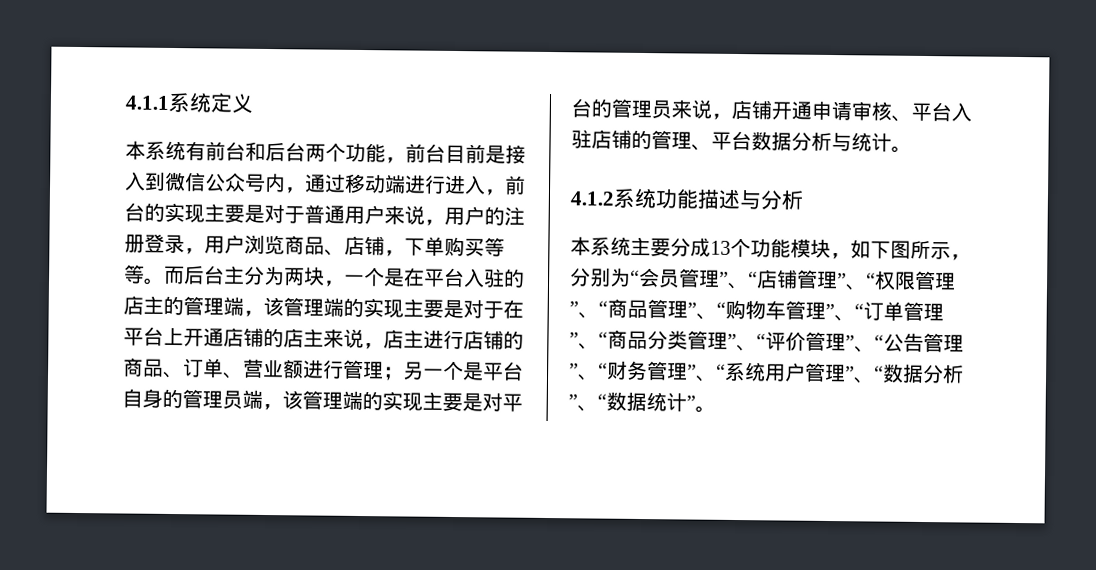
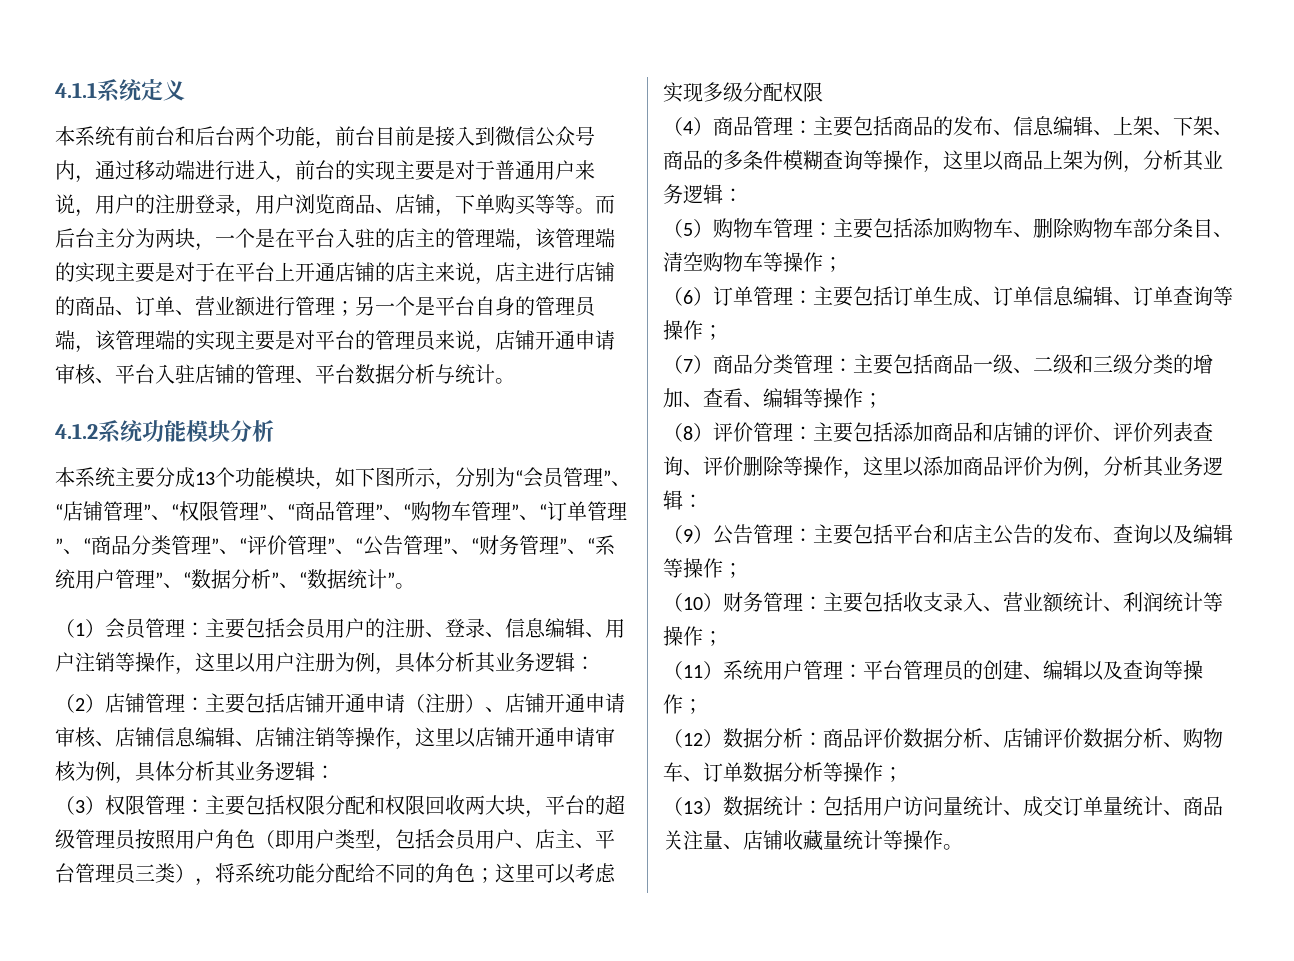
- 4.1.2系统功能描述与分析
+ 4.1.2系统功能模块分析
+ （1）会员管理：主要包括会员用户的注册、登录、信息编辑、用户注销等操作，这里以用户注册为例，具体分析其业务逻辑：
+ （2）店铺管理：主要包括店铺开通申请（注册）、店铺开通申请审核、店铺信息编辑、店铺注销等操作，这里以店铺开通申请审核为例，具体分析其业务逻辑：
+ （3）权限管理：主要包括权限分配和权限回收两大块，平台的超级管理员按照用户角色（即用户类型，包括会员用户、店主、平台管理员三类），将系统功能分配给不同的角色；这里可以考虑实现多级分配权限
+ （4）商品管理：主要包括商品的发布、信息编辑、上架、下架、商品的多条件模糊查询等操作，这里以商品上架为例，分析其业务逻辑：
+ （5）购物车管理：主要包括添加购物车、删除购物车部分条目、清空购物车等操作；
+ （6）订单管理：主要包括订单生成、订单信息编辑、订单查询等操作；
+ （7）商品分类管理：主要包括商品一级、二级和三级分类的增加、查看、编辑等操作；
+ （8）评价管理：主要包括添加商品和店铺的评价、评价列表查询、评价删除等操作，这里以添加商品评价为例，分析其业务逻辑：
+ （9）公告管理：主要包括平台和店主公告的发布、查询以及编辑等操作；
+ （10）财务管理：主要包括收支录入、营业额统计、利润统计等操作；
+ （11）系统用户管理：平台管理员的创建、编辑以及查询等操作；
+ （12）数据分析：商品评价数据分析、店铺评价数据分析、购物车、订单数据分析等操作；
+ （13）数据统计：包括用户访问量统计、成交订单量统计、商品关注量、店铺收藏量统计等操作。

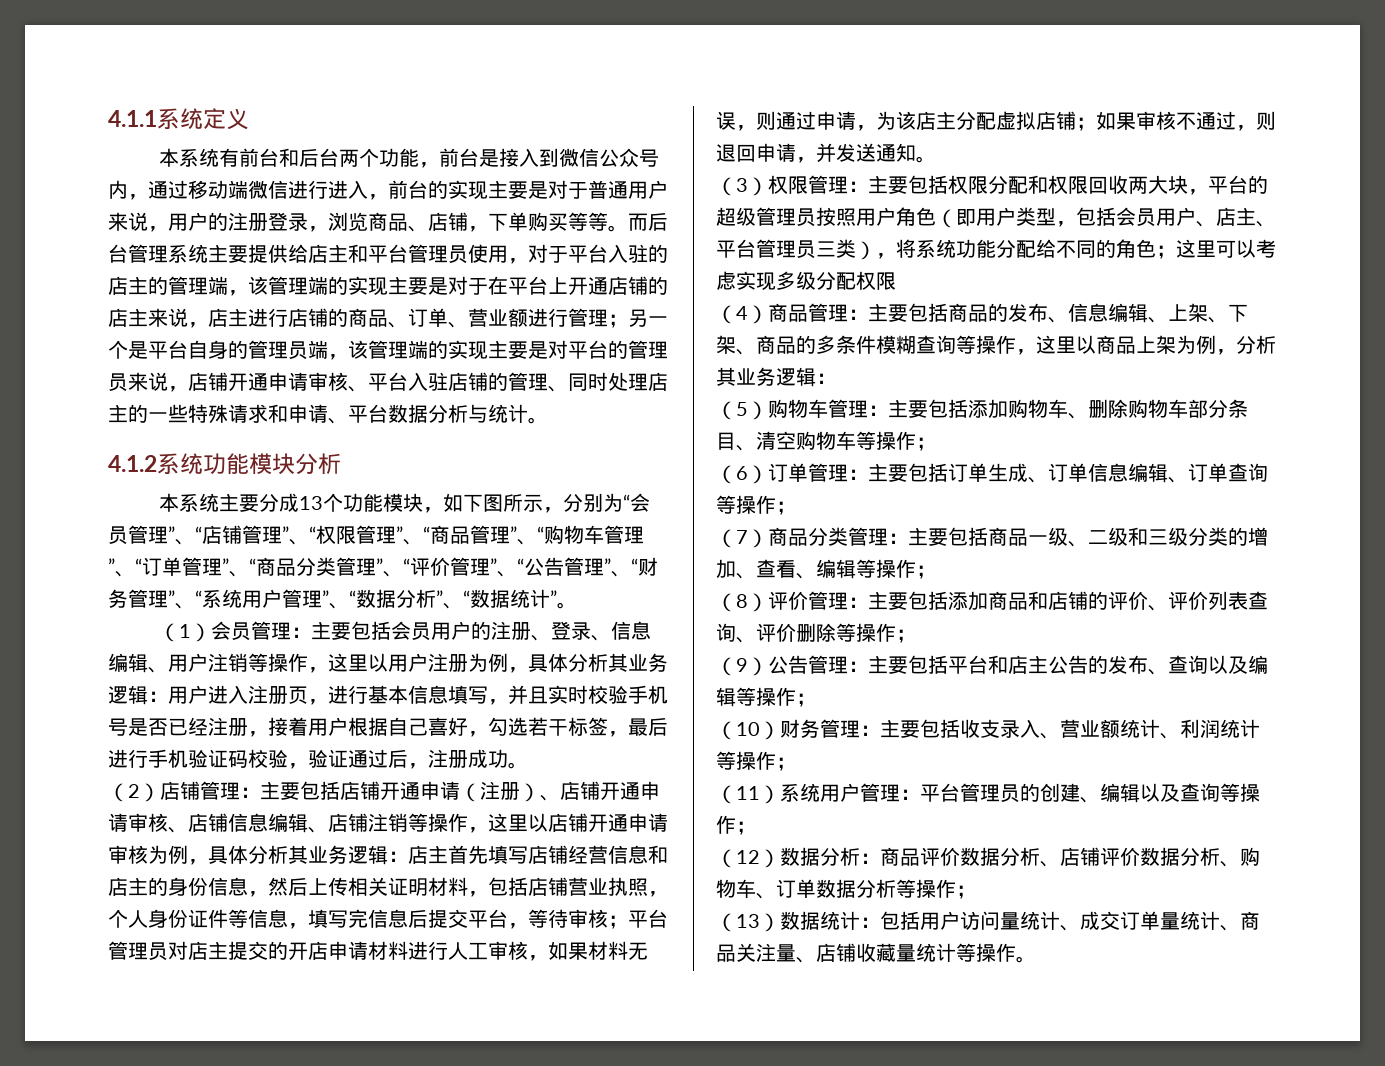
- 本系统有前台和后台两个功能，前台目前是接入到微信公众号内，通过移动端进行进入，前台的实现主要是对于普通用户来说，用户的注册登录，用户浏览商品、店铺，下单购买等等。
+ 本系统有前台和后台两个功能，前台是接入到微信公众号内，通过移动端微信进行进入，前台的实现主要是对于普通用户来说，用户的注册登录，浏览商品、店铺，下单购买等等。
- 而后台主分为两块，一个是在平台入驻的店主的管理端，该管理端的实现主要是对于在平台上开通店铺的店主来说，店主进行店铺的商品、订单、营业额进行管理；
+ 而后台管理系统主要提供给店主和平台管理员使用，对于平台入驻的店主的管理端，该管理端的实现主要是对于在平台上开通店铺的店主来说，店主进行店铺的商品、订单、营业额进行管理；
- 另一个是平台自身的管理员端，该管理端的实现主要是对平台的管理员来说，店铺开通申请审核、平台入驻店铺的管理、平台数据分析与统计。
+ 另一个是平台自身的管理员端，该管理端的实现主要是对平台的管理员来说，店铺开通申请审核、平台入驻店铺的管理、同时处理店主的一些特殊请求和申请、平台数据分析与统计。
- （1）会员管理：主要包括会员用户的注册、登录、信息编辑、用户注销等操作，这里以用户注册为例，具体分析其业务逻辑：
+ （1）会员管理：主要包括会员用户的注册、登录、信息编辑、用户注销等操作，这里以用户注册为例，具体分析其业务逻辑：用户进入注册页，进行基本信息填写，并且实时校验手机号是否已经注册，接着用户根据自己喜好，勾选若干标签，最后进行手机验证码校验，验证通过后，注册成功。
- （2）店铺管理：主要包括店铺开通申请（注册）、店铺开通申请审核、店铺信息编辑、店铺注销等操作，这里以店铺开通申请审核为例，具体分析其业务逻辑：
+ （2）店铺管理：主要包括店铺开通申请（注册）、店铺开通申请审核、店铺信息编辑、店铺注销等操作，这里以店铺开通申请审核为例，具体分析其业务逻辑：店主首先填写店铺经营信息和店主的身份信息，然后上传相关证明材料，包括店铺营业执照，个人身份证件等信息，填写完信息后提交平台，等待审核；平台管理员对店主提交的开店申请材料进行人工审核，如果材料无误，则通过申请，为该店主分配虚拟店铺；如果审核不通过，则退回申请，并发送通知。
- （8）评价管理：主要包括添加商品和店铺的评价、评价列表查询、评价删除等操作，这里以添加商品评价为例，分析其业务逻辑：
+ （8）评价管理：主要包括添加商品和店铺的评价、评价列表查询、评价删除等操作；

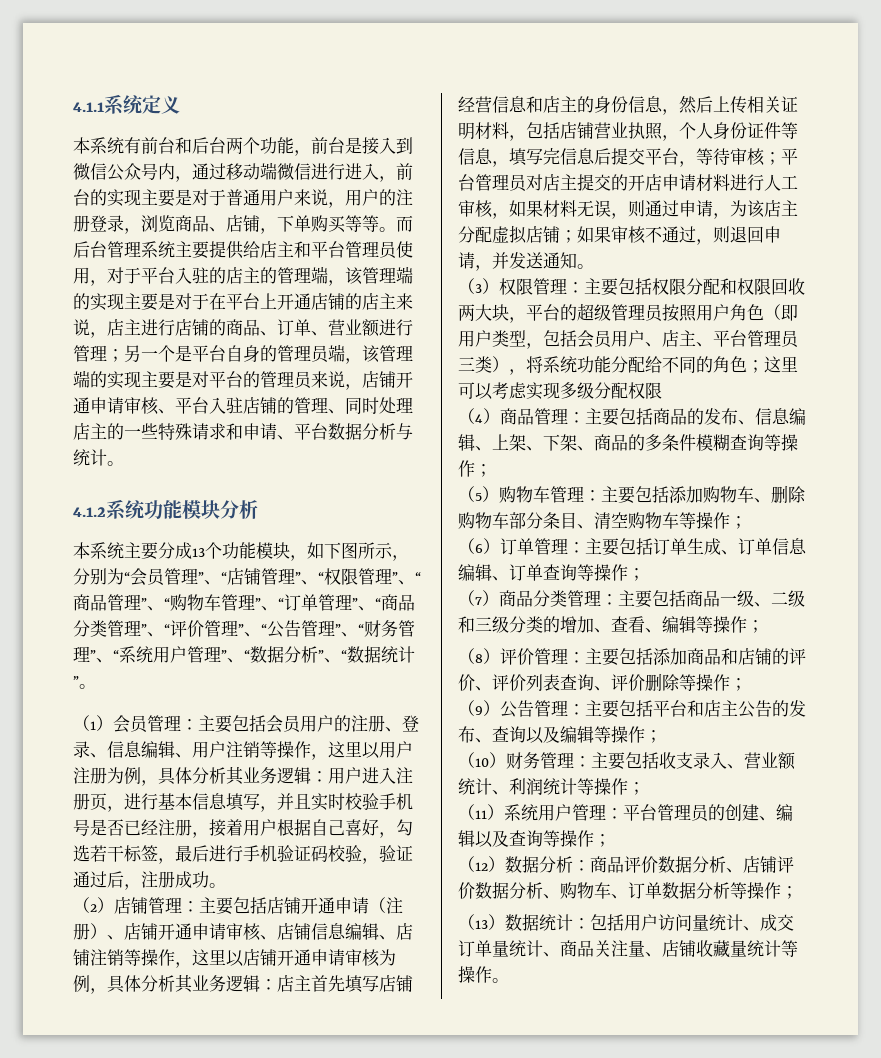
- （4）商品管理：主要包括商品的发布、信息编辑、上架、下架、商品的多条件模糊查询等操作，这里以商品上架为例，分析其业务逻辑：
+ （4）商品管理：主要包括商品的发布、信息编辑、上架、下架、商品的多条件模糊查询等操作；

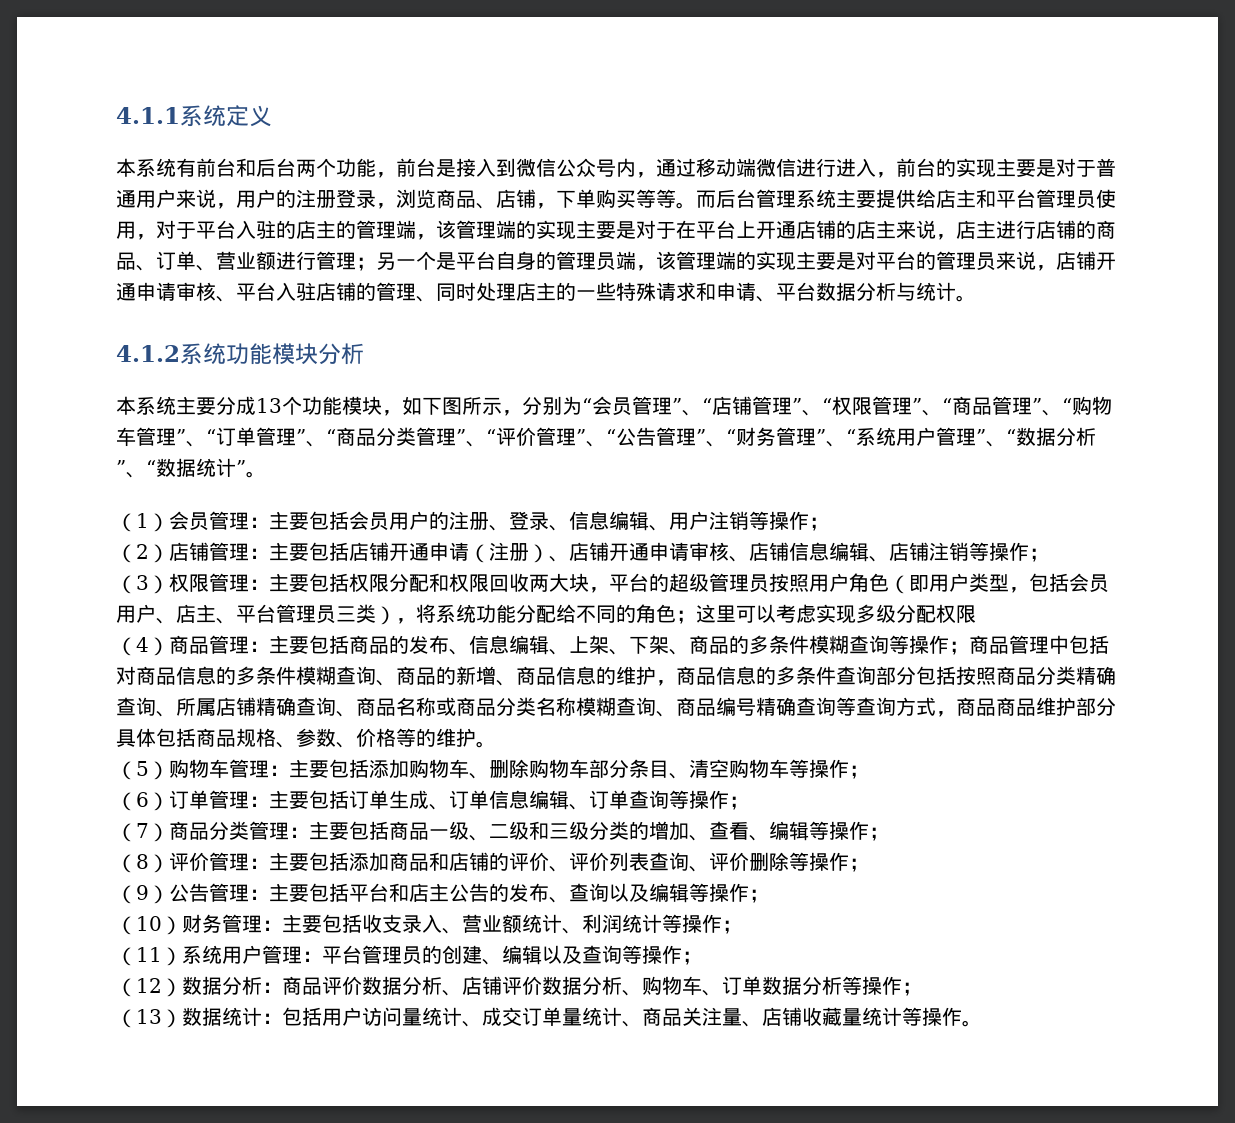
- （1）会员管理：主要包括会员用户的注册、登录、信息编辑、用户注销等操作，这里以用户注册为例，具体分析其业务逻辑：用户进入注册页，进行基本信息填写，并且实时校验手机号是否已经注册，接着用户根据自己喜好，勾选若干标签，最后进行手机验证码校验，验证通过后，注册成功。
+ （1）会员管理：主要包括会员用户的注册、登录、信息编辑、用户注销等操作；
- （2）店铺管理：主要包括店铺开通申请（注册）、店铺开通申请审核、店铺信息编辑、店铺注销等操作，这里以店铺开通申请审核为例，具体分析其业务逻辑：店主首先填写店铺经营信息和店主的身份信息，然后上传相关证明材料，包括店铺营业执照，个人身份证件等信息，填写完信息后提交平台，等待审核；平台管理员对店主提交的开店申请材料进行人工审核，如果材料无误，则通过申请，为该店主分配虚拟店铺；如果审核不通过，则退回申请，并发送通知。
+ （2）店铺管理：主要包括店铺开通申请（注册）、店铺开通申请审核、店铺信息编辑、店铺注销等操作；
- （4）商品管理：主要包括商品的发布、信息编辑、上架、下架、商品的多条件模糊查询等操作；
+ （4）商品管理：主要包括商品的发布、信息编辑、上架、下架、商品的多条件模糊查询等操作；商品管理中包括对商品信息的多条件模糊查询、商品的新增、商品信息的维护，商品信息的多条件查询部分包括按照商品分类精确查询、所属店铺精确查询、商品名称或商品分类名称模糊查询、商品编号精确查询等查询方式，商品商品维护部分具体包括商品规格、参数、价格等的维护。

